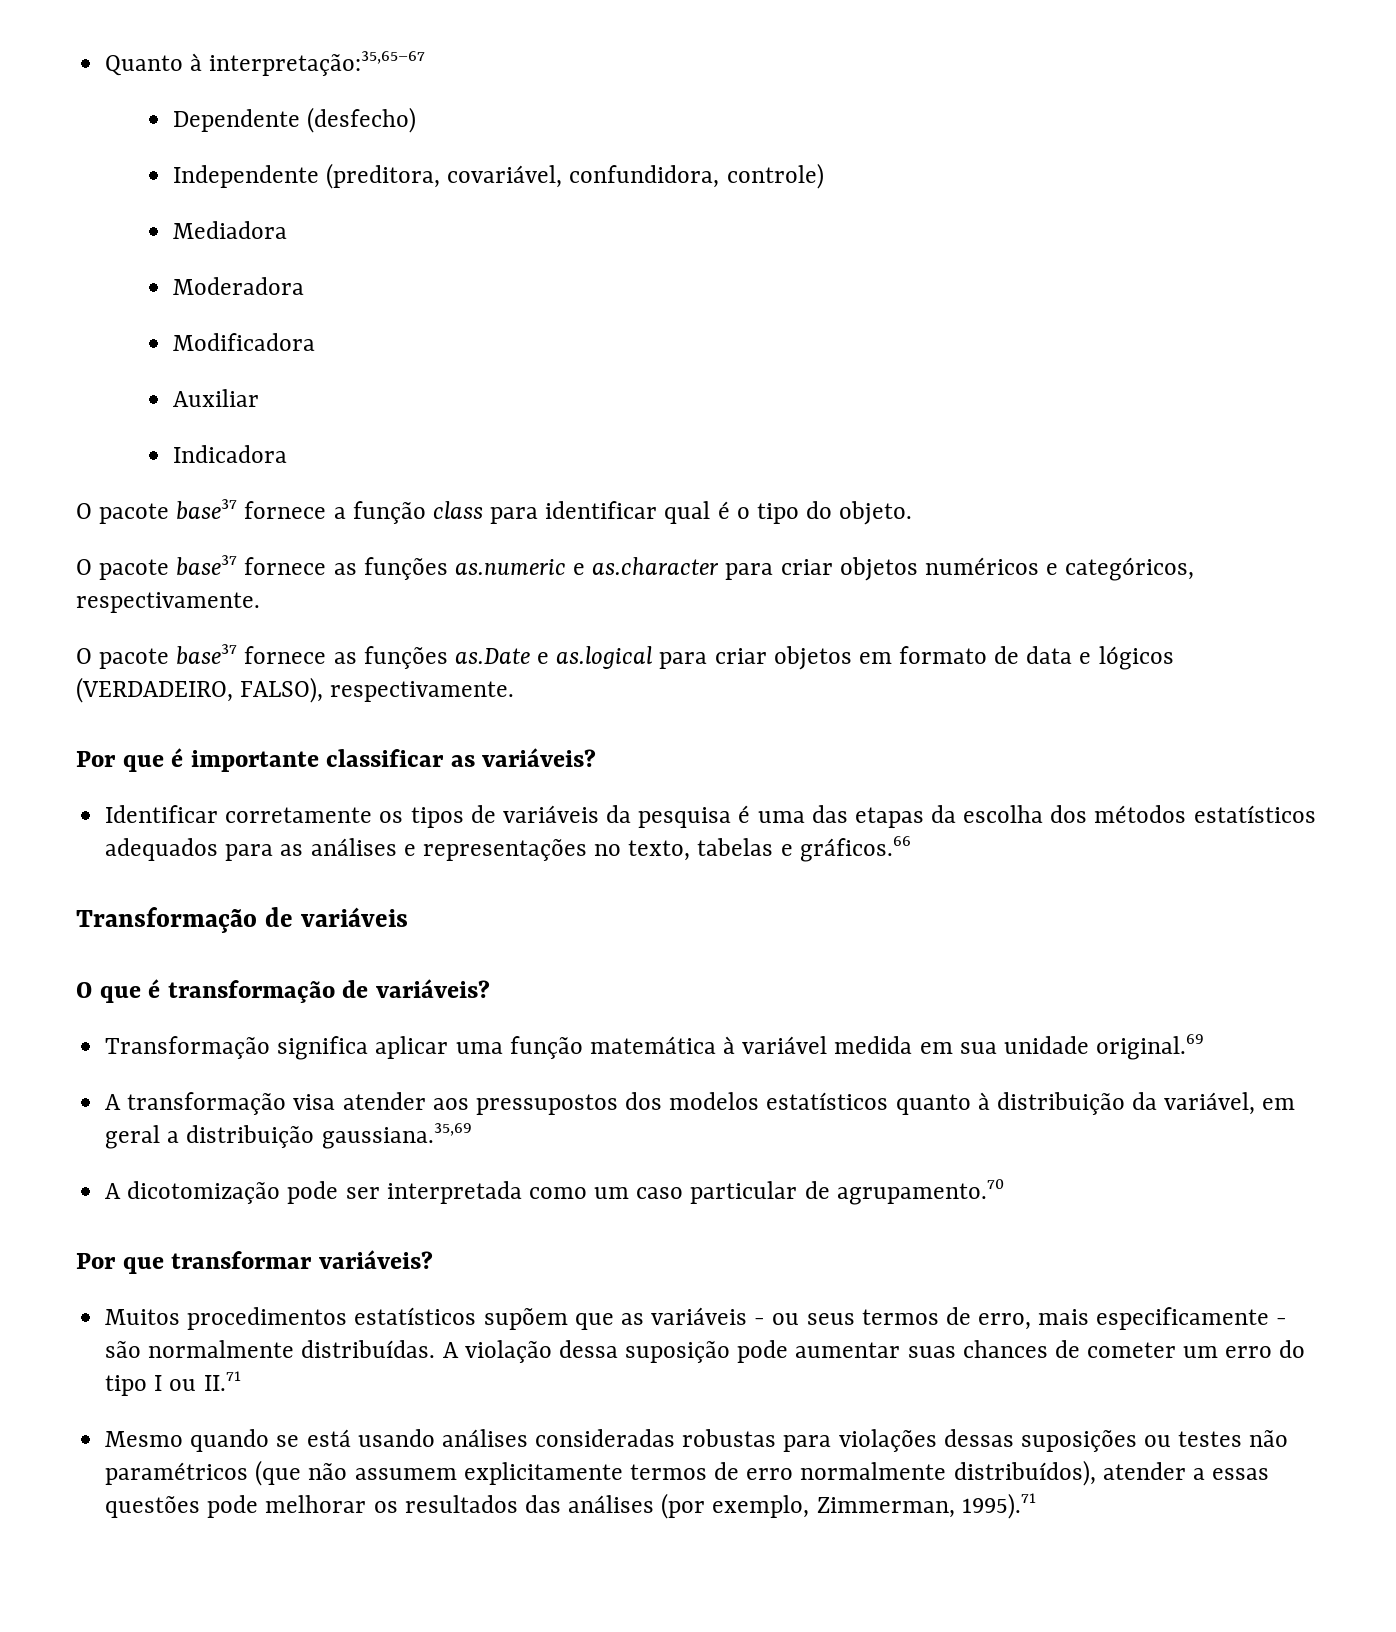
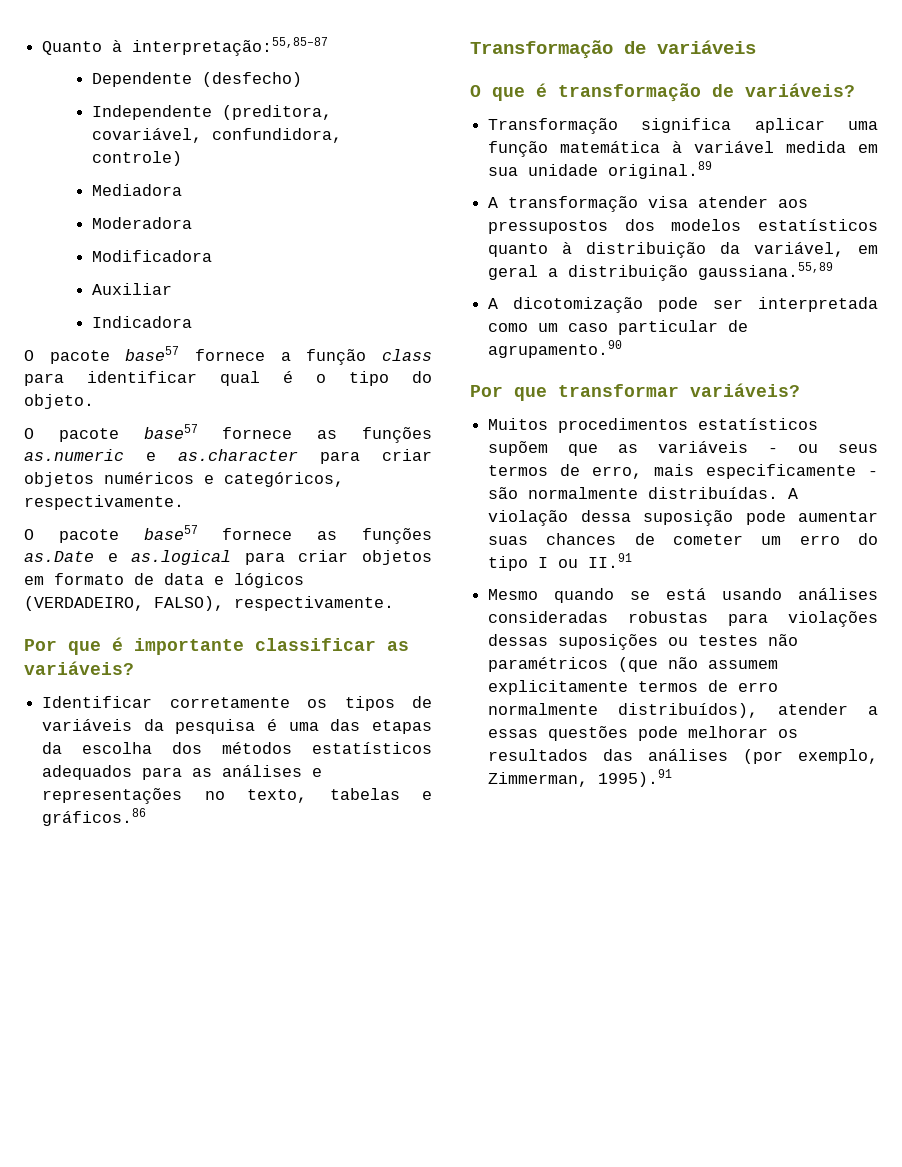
- Quanto à interpretação:35,65–67
+ Quanto à interpretação:55,85–87
- O pacote base37 fornece a função class para identificar qual é o tipo do objeto.
+ O pacote base57 fornece a função class para identificar qual é o tipo do objeto.
- O pacote base37 fornece as funções as.numeric e as.character para criar objetos numéricos e categóricos, respectivamente.
+ O pacote base57 fornece as funções as.numeric e as.character para criar objetos numéricos e categóricos, respectivamente.
- O pacote base37 fornece as funções as.Date e as.logical para criar objetos em formato de data e lógicos (VERDADEIRO, FALSO), respectivamente.
+ O pacote base57 fornece as funções as.Date e as.logical para criar objetos em formato de data e lógicos (VERDADEIRO, FALSO), respectivamente.
- Identificar corretamente os tipos de variáveis da pesquisa é uma das etapas da escolha dos métodos estatísticos adequados para as análises e representações no texto, tabelas e gráficos.66
+ Identificar corretamente os tipos de variáveis da pesquisa é uma das etapas da escolha dos métodos estatísticos adequados para as análises e representações no texto, tabelas e gráficos.86
- Transformação significa aplicar uma função matemática à variável medida em sua unidade original.69
+ Transformação significa aplicar uma função matemática à variável medida em sua unidade original.89
- A transformação visa atender aos pressupostos dos modelos estatísticos quanto à distribuição da variável, em geral a distribuição gaussiana.35,69
+ A transformação visa atender aos pressupostos dos modelos estatísticos quanto à distribuição da variável, em geral a distribuição gaussiana.55,89
- A dicotomização pode ser interpretada como um caso particular de agrupamento.70
+ A dicotomização pode ser interpretada como um caso particular de agrupamento.90
- A violação dessa suposição pode aumentar suas chances de cometer um erro do tipo I ou II.71
+ A violação dessa suposição pode aumentar suas chances de cometer um erro do tipo I ou II.91
- Mesmo quando se está usando análises consideradas robustas para violações dessas suposições ou testes não paramétricos (que não assumem explicitamente termos de erro normalmente distribuídos), atender a essas questões pode melhorar os resultados das análises (por exemplo, Zimmerman, 1995).71
+ Mesmo quando se está usando análises consideradas robustas para violações dessas suposições ou testes não paramétricos (que não assumem explicitamente termos de erro normalmente distribuídos), atender a essas questões pode melhorar os resultados das análises (por exemplo, Zimmerman, 1995).91

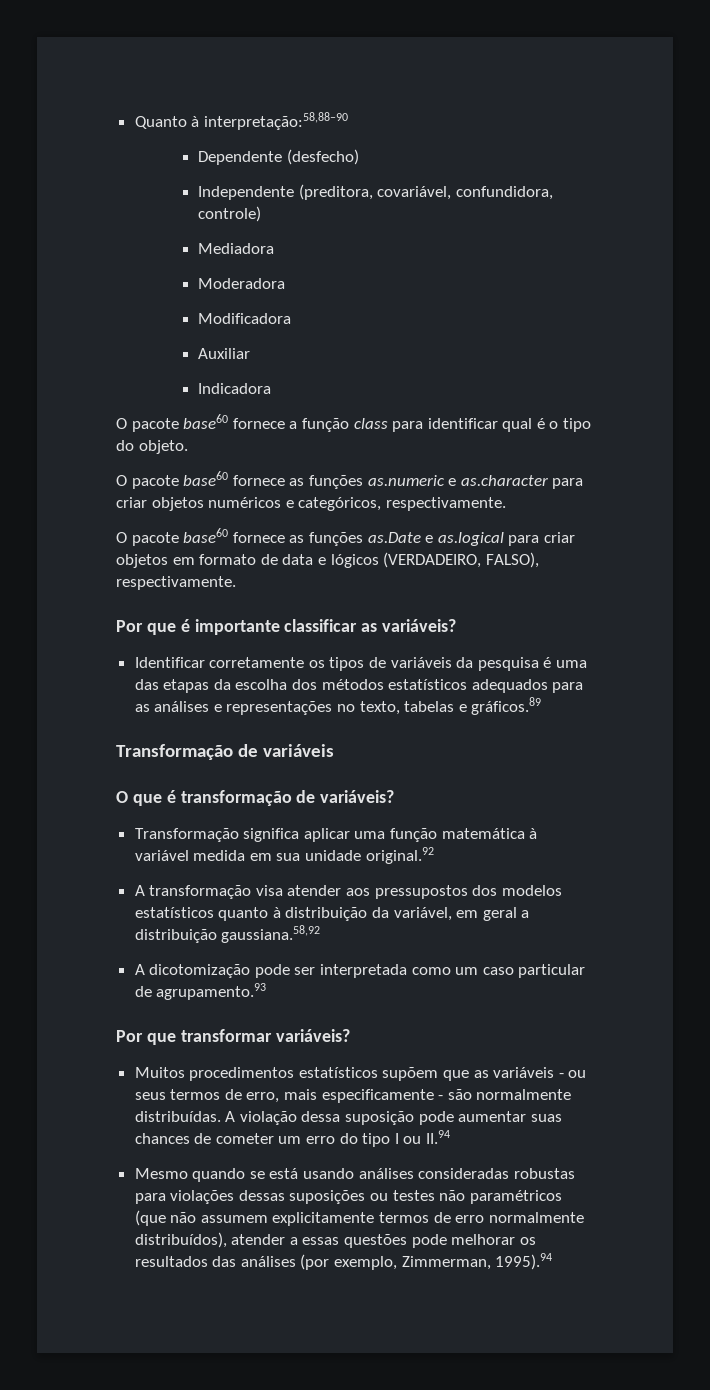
- Quanto à interpretação:55,85–87
+ Quanto à interpretação:58,88–90
- O pacote base57 fornece a função class para identificar qual é o tipo do objeto.
+ O pacote base60 fornece a função class para identificar qual é o tipo do objeto.
- O pacote base57 fornece as funções as.numeric e as.character para criar objetos numéricos e categóricos, respectivamente.
+ O pacote base60 fornece as funções as.numeric e as.character para criar objetos numéricos e categóricos, respectivamente.
- O pacote base57 fornece as funções as.Date e as.logical para criar objetos em formato de data e lógicos (VERDADEIRO, FALSO), respectivamente.
+ O pacote base60 fornece as funções as.Date e as.logical para criar objetos em formato de data e lógicos (VERDADEIRO, FALSO), respectivamente.
- Identificar corretamente os tipos de variáveis da pesquisa é uma das etapas da escolha dos métodos estatísticos adequados para as análises e representações no texto, tabelas e gráficos.86
+ Identificar corretamente os tipos de variáveis da pesquisa é uma das etapas da escolha dos métodos estatísticos adequados para as análises e representações no texto, tabelas e gráficos.89
- Transformação significa aplicar uma função matemática à variável medida em sua unidade original.89
+ Transformação significa aplicar uma função matemática à variável medida em sua unidade original.92
- A transformação visa atender aos pressupostos dos modelos estatísticos quanto à distribuição da variável, em geral a distribuição gaussiana.55,89
+ A transformação visa atender aos pressupostos dos modelos estatísticos quanto à distribuição da variável, em geral a distribuição gaussiana.58,92
- A dicotomização pode ser interpretada como um caso particular de agrupamento.90
+ A dicotomização pode ser interpretada como um caso particular de agrupamento.93
- A violação dessa suposição pode aumentar suas chances de cometer um erro do tipo I ou II.91
+ A violação dessa suposição pode aumentar suas chances de cometer um erro do tipo I ou II.94
- Mesmo quando se está usando análises consideradas robustas para violações dessas suposições ou testes não paramétricos (que não assumem explicitamente termos de erro normalmente distribuídos), atender a essas questões pode melhorar os resultados das análises (por exemplo, Zimmerman, 1995).91
+ Mesmo quando se está usando análises consideradas robustas para violações dessas suposições ou testes não paramétricos (que não assumem explicitamente termos de erro normalmente distribuídos), atender a essas questões pode melhorar os resultados das análises (por exemplo, Zimmerman, 1995).94

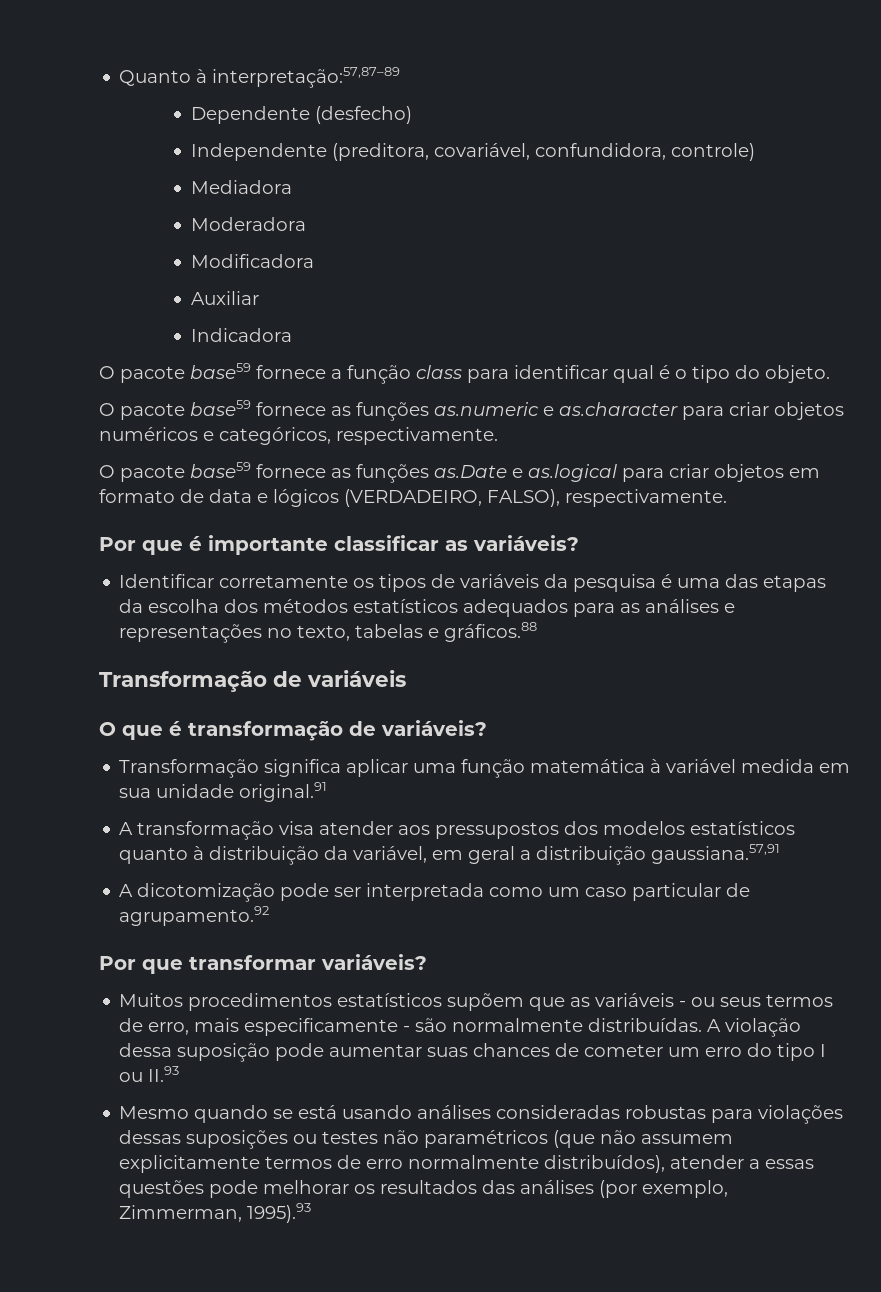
- Quanto à interpretação:58,88–90
+ Quanto à interpretação:57,87–89
- O pacote base60 fornece a função class para identificar qual é o tipo do objeto.
+ O pacote base59 fornece a função class para identificar qual é o tipo do objeto.
- O pacote base60 fornece as funções as.numeric e as.character para criar objetos numéricos e categóricos, respectivamente.
+ O pacote base59 fornece as funções as.numeric e as.character para criar objetos numéricos e categóricos, respectivamente.
- O pacote base60 fornece as funções as.Date e as.logical para criar objetos em formato de data e lógicos (VERDADEIRO, FALSO), respectivamente.
+ O pacote base59 fornece as funções as.Date e as.logical para criar objetos em formato de data e lógicos (VERDADEIRO, FALSO), respectivamente.
- Identificar corretamente os tipos de variáveis da pesquisa é uma das etapas da escolha dos métodos estatísticos adequados para as análises e representações no texto, tabelas e gráficos.89
+ Identificar corretamente os tipos de variáveis da pesquisa é uma das etapas da escolha dos métodos estatísticos adequados para as análises e representações no texto, tabelas e gráficos.88
- Transformação significa aplicar uma função matemática à variável medida em sua unidade original.92
+ Transformação significa aplicar uma função matemática à variável medida em sua unidade original.91
- A transformação visa atender aos pressupostos dos modelos estatísticos quanto à distribuição da variável, em geral a distribuição gaussiana.58,92
+ A transformação visa atender aos pressupostos dos modelos estatísticos quanto à distribuição da variável, em geral a distribuição gaussiana.57,91
- A dicotomização pode ser interpretada como um caso particular de agrupamento.93
+ A dicotomização pode ser interpretada como um caso particular de agrupamento.92
- A violação dessa suposição pode aumentar suas chances de cometer um erro do tipo I ou II.94
+ A violação dessa suposição pode aumentar suas chances de cometer um erro do tipo I ou II.93
- Mesmo quando se está usando análises consideradas robustas para violações dessas suposições ou testes não paramétricos (que não assumem explicitamente termos de erro normalmente distribuídos), atender a essas questões pode melhorar os resultados das análises (por exemplo, Zimmerman, 1995).94
+ Mesmo quando se está usando análises consideradas robustas para violações dessas suposições ou testes não paramétricos (que não assumem explicitamente termos de erro normalmente distribuídos), atender a essas questões pode melhorar os resultados das análises (por exemplo, Zimmerman, 1995).93

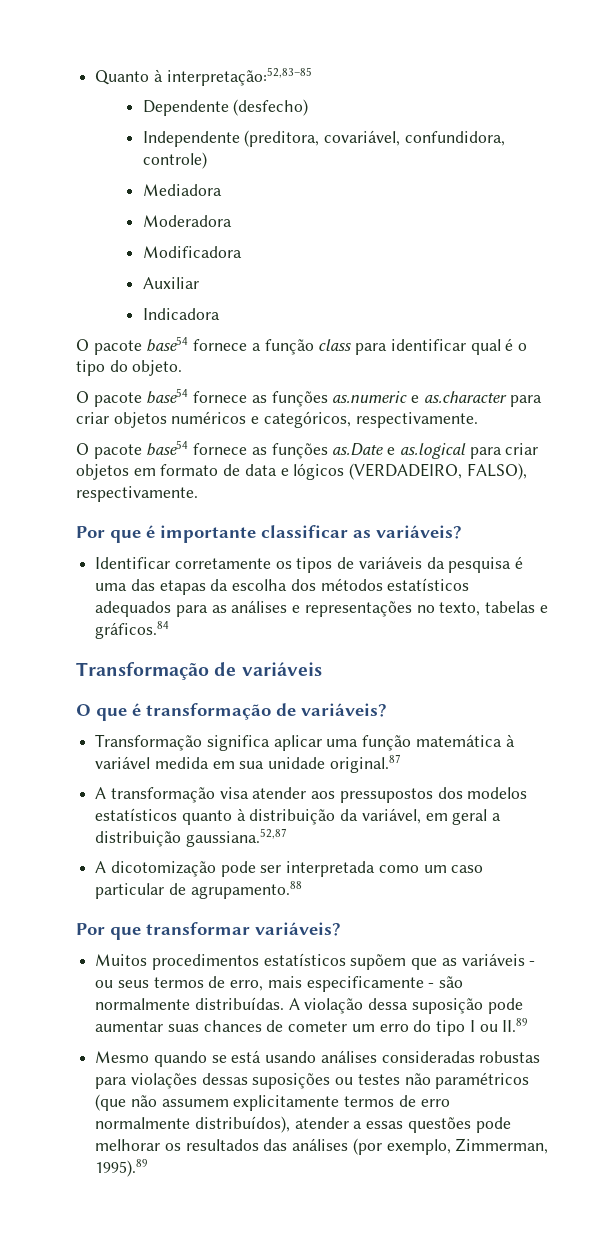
- Quanto à interpretação:57,87–89
+ Quanto à interpretação:52,83–85
- O pacote base59 fornece a função class para identificar qual é o tipo do objeto.
+ O pacote base54 fornece a função class para identificar qual é o tipo do objeto.
- O pacote base59 fornece as funções as.numeric e as.character para criar objetos numéricos e categóricos, respectivamente.
+ O pacote base54 fornece as funções as.numeric e as.character para criar objetos numéricos e categóricos, respectivamente.
- O pacote base59 fornece as funções as.Date e as.logical para criar objetos em formato de data e lógicos (VERDADEIRO, FALSO), respectivamente.
+ O pacote base54 fornece as funções as.Date e as.logical para criar objetos em formato de data e lógicos (VERDADEIRO, FALSO), respectivamente.
- Identificar corretamente os tipos de variáveis da pesquisa é uma das etapas da escolha dos métodos estatísticos adequados para as análises e representações no texto, tabelas e gráficos.88
+ Identificar corretamente os tipos de variáveis da pesquisa é uma das etapas da escolha dos métodos estatísticos adequados para as análises e representações no texto, tabelas e gráficos.84
- Transformação significa aplicar uma função matemática à variável medida em sua unidade original.91
+ Transformação significa aplicar uma função matemática à variável medida em sua unidade original.87
- A transformação visa atender aos pressupostos dos modelos estatísticos quanto à distribuição da variável, em geral a distribuição gaussiana.57,91
+ A transformação visa atender aos pressupostos dos modelos estatísticos quanto à distribuição da variável, em geral a distribuição gaussiana.52,87
- A dicotomização pode ser interpretada como um caso particular de agrupamento.92
+ A dicotomização pode ser interpretada como um caso particular de agrupamento.88
- A violação dessa suposição pode aumentar suas chances de cometer um erro do tipo I ou II.93
+ A violação dessa suposição pode aumentar suas chances de cometer um erro do tipo I ou II.89
- Mesmo quando se está usando análises consideradas robustas para violações dessas suposições ou testes não paramétricos (que não assumem explicitamente termos de erro normalmente distribuídos), atender a essas questões pode melhorar os resultados das análises (por exemplo, Zimmerman, 1995).93
+ Mesmo quando se está usando análises consideradas robustas para violações dessas suposições ou testes não paramétricos (que não assumem explicitamente termos de erro normalmente distribuídos), atender a essas questões pode melhorar os resultados das análises (por exemplo, Zimmerman, 1995).89

